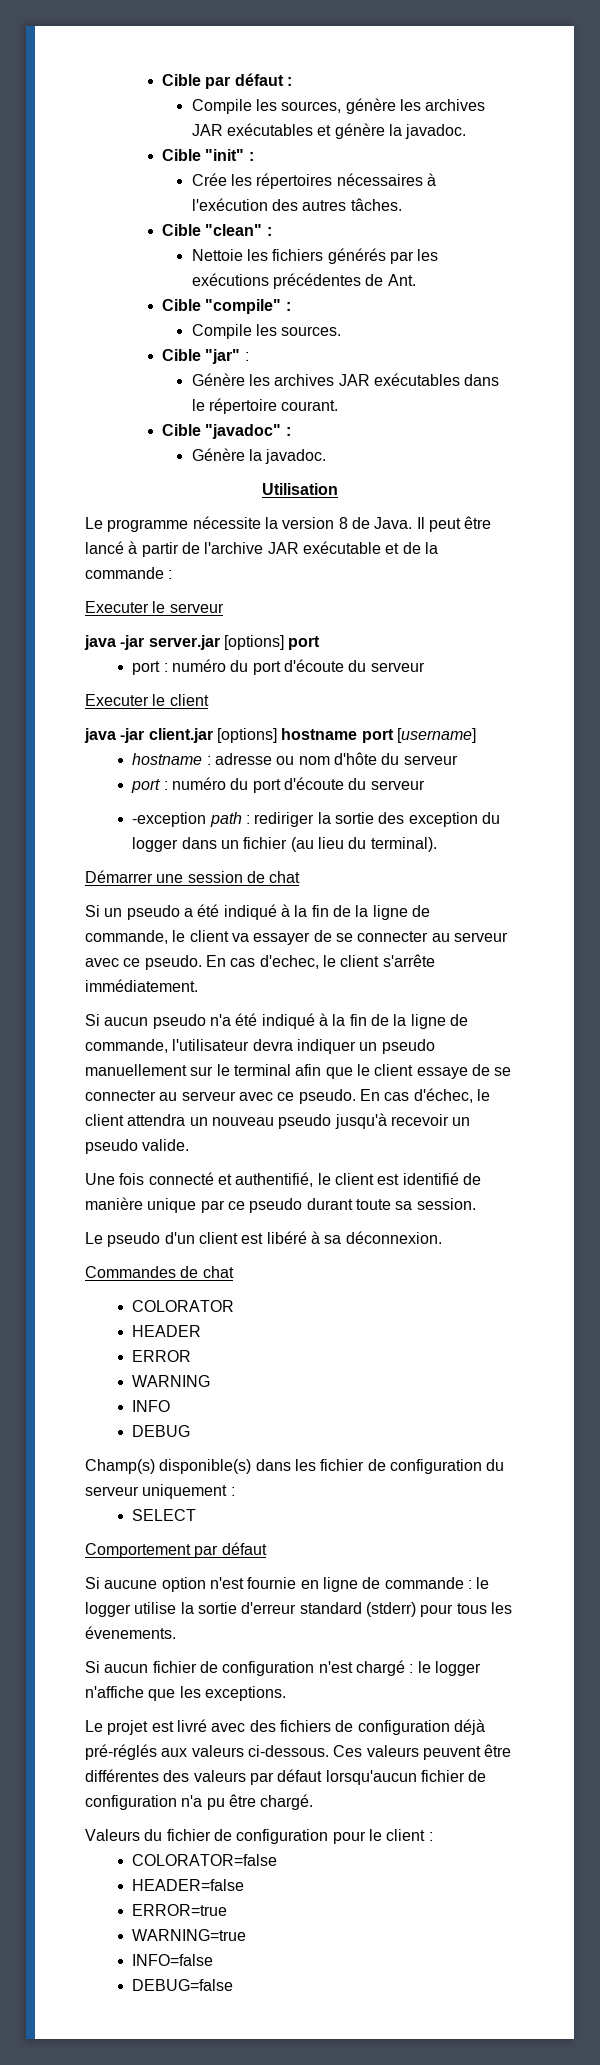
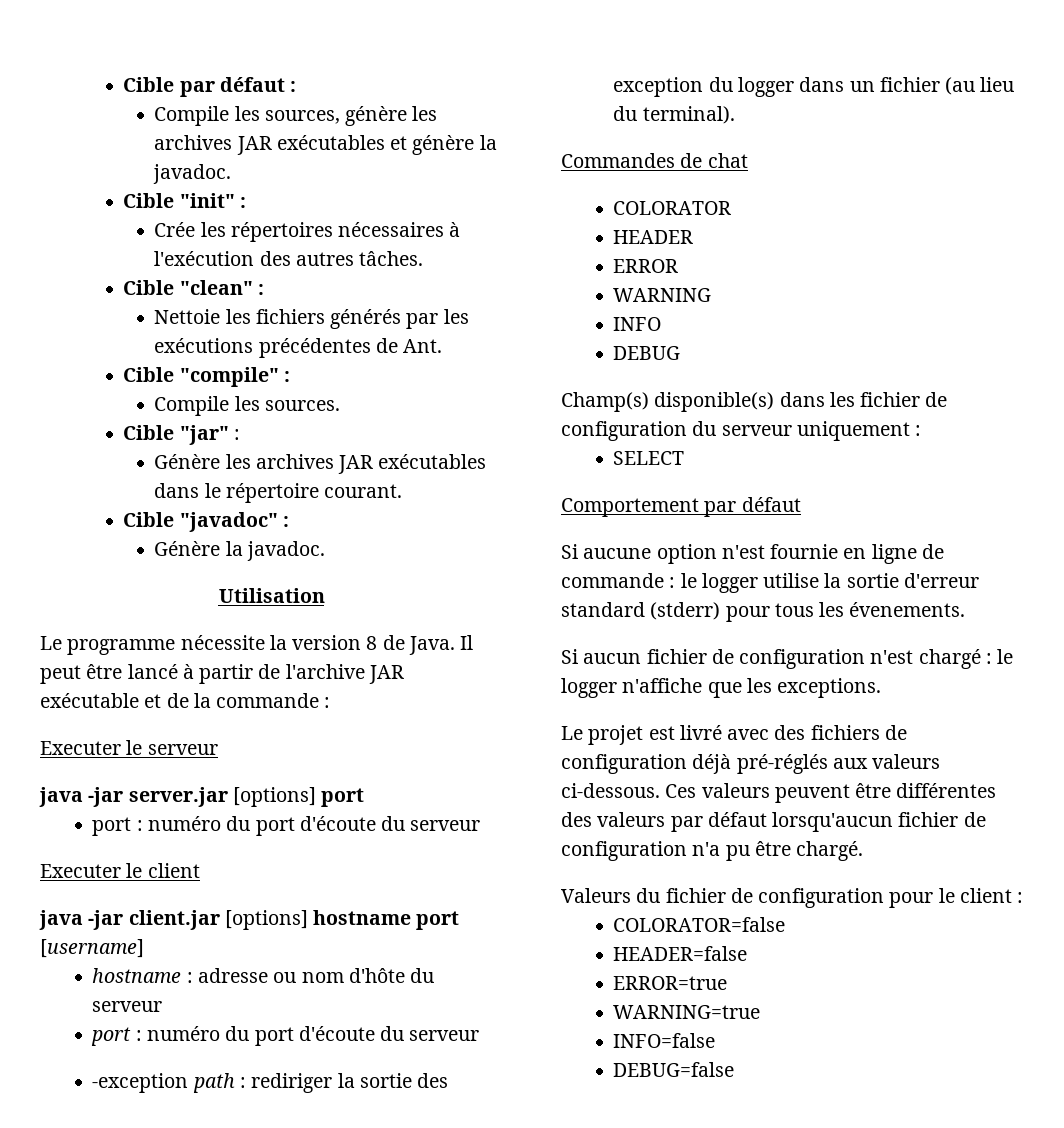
- Démarrer une session de chat
- Si un pseudo a été indiqué à la fin de la ligne de commande, le client va essayer de se connecter au serveur avec ce pseudo. En cas d'echec, le client s'arrête immédiatement.
- Si aucun pseudo n'a été indiqué à la fin de la ligne de commande, l'utilisateur devra indiquer un pseudo manuellement sur le terminal afin que le client essaye de se connecter au serveur avec ce pseudo. En cas d'échec, le client attendra un nouveau pseudo jusqu'à recevoir un pseudo valide.
- Une fois connecté et authentifié, le client est identifié de manière unique par ce pseudo durant toute sa session.
- Le pseudo d'un client est libéré à sa déconnexion.

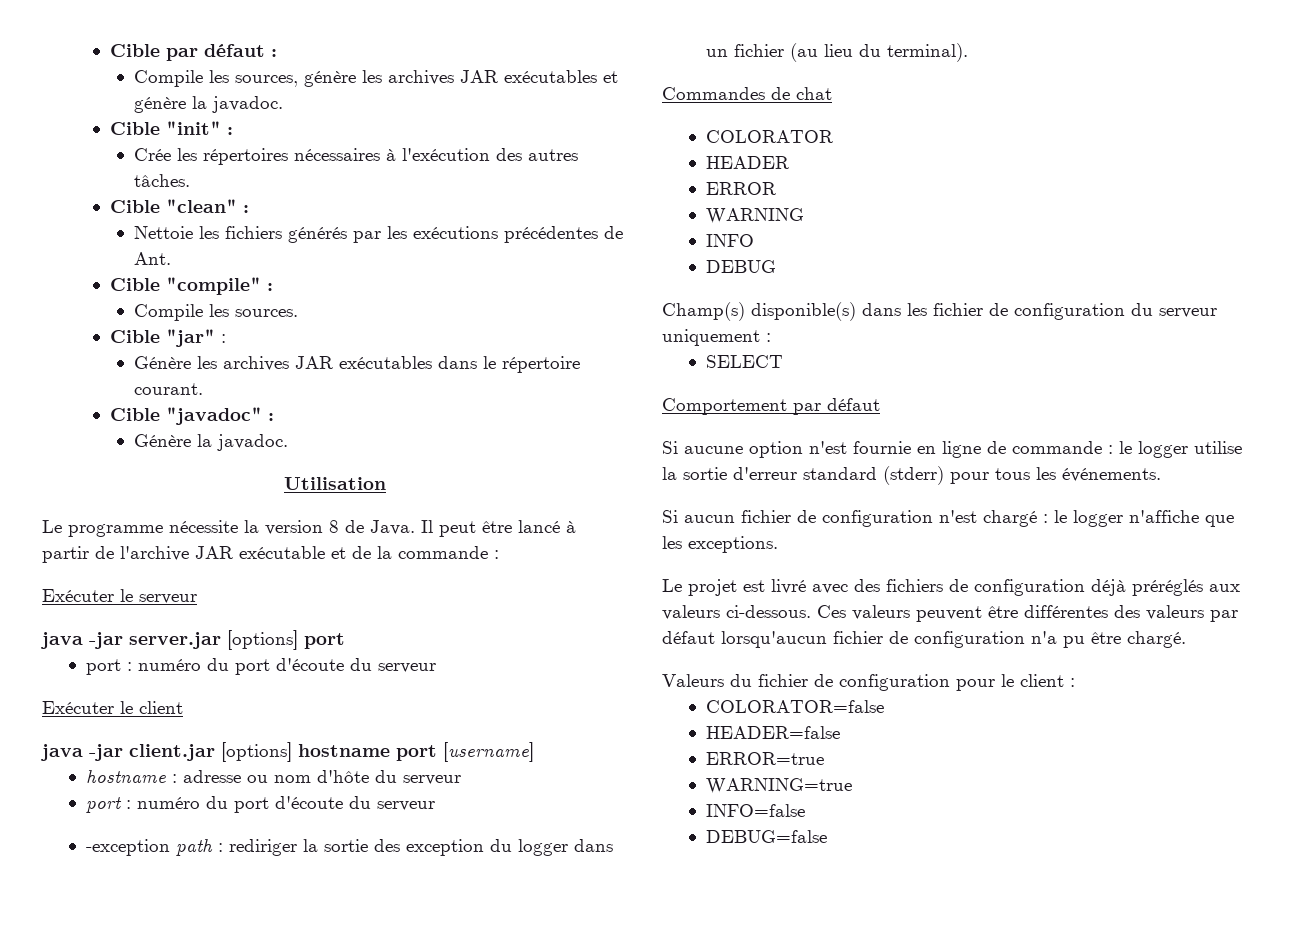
- Executer le serveur
+ Exécuter le serveur
- Executer le client
+ Exécuter le client
- Si aucune option n'est fournie en ligne de commande : le logger utilise la sortie d'erreur standard (stderr) pour tous les évenements.
+ Si aucune option n'est fournie en ligne de commande : le logger utilise la sortie d'erreur standard (stderr) pour tous les événements.
- Le projet est livré avec des fichiers de configuration déjà pré-réglés aux valeurs ci-dessous.
+ Le projet est livré avec des fichiers de configuration déjà préréglés aux valeurs ci-dessous.

